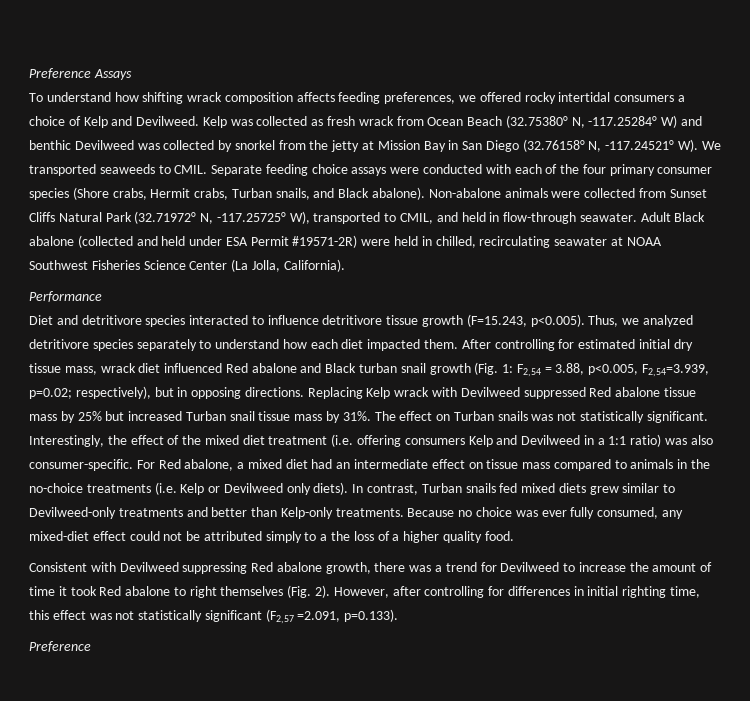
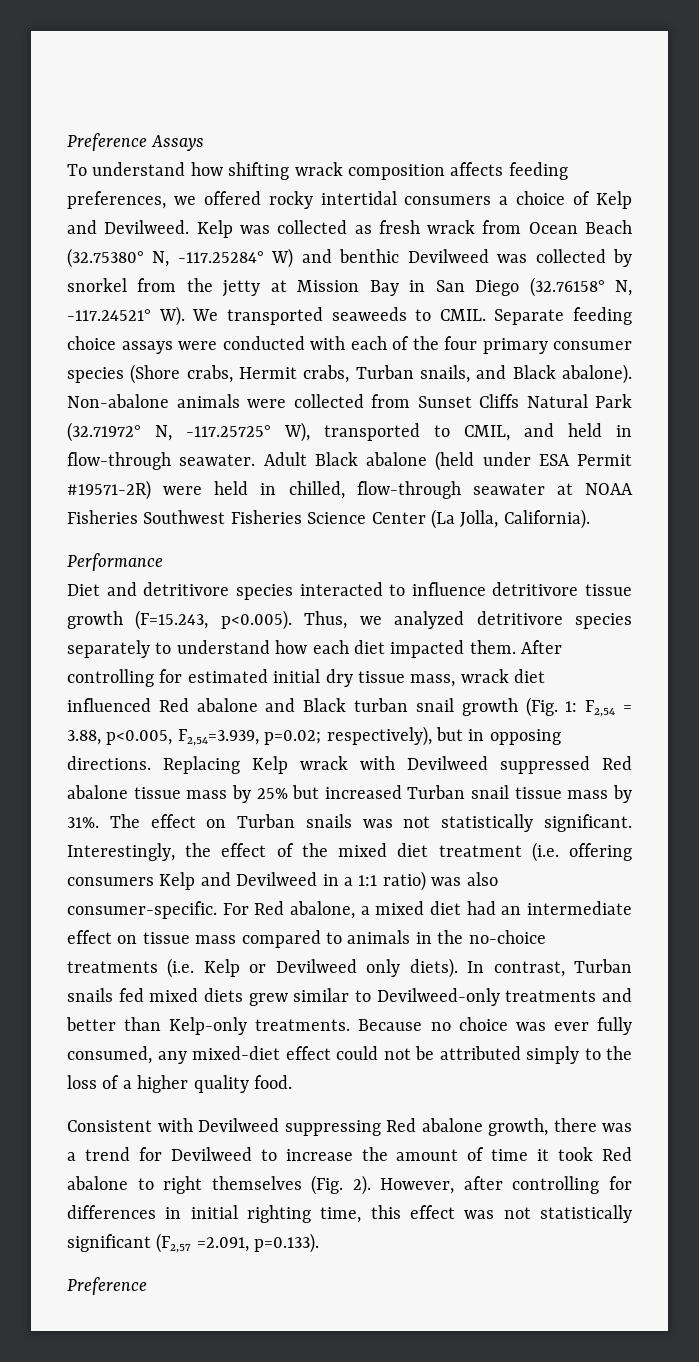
- Adult Black abalone (collected and held under ESA Permit #19571-2R) were held in chilled, recirculating seawater at NOAA Southwest Fisheries Science Center (La Jolla, California).
+ Adult Black abalone (held under ESA Permit #19571-2R) were held in chilled, flow-through seawater at NOAA Fisheries Southwest Fisheries Science Center (La Jolla, California).
- Because no choice was ever fully consumed, any mixed-diet effect could not be attributed simply to a the loss of a higher quality food.
+ Because no choice was ever fully consumed, any mixed-diet effect could not be attributed simply to the loss of a higher quality food.

